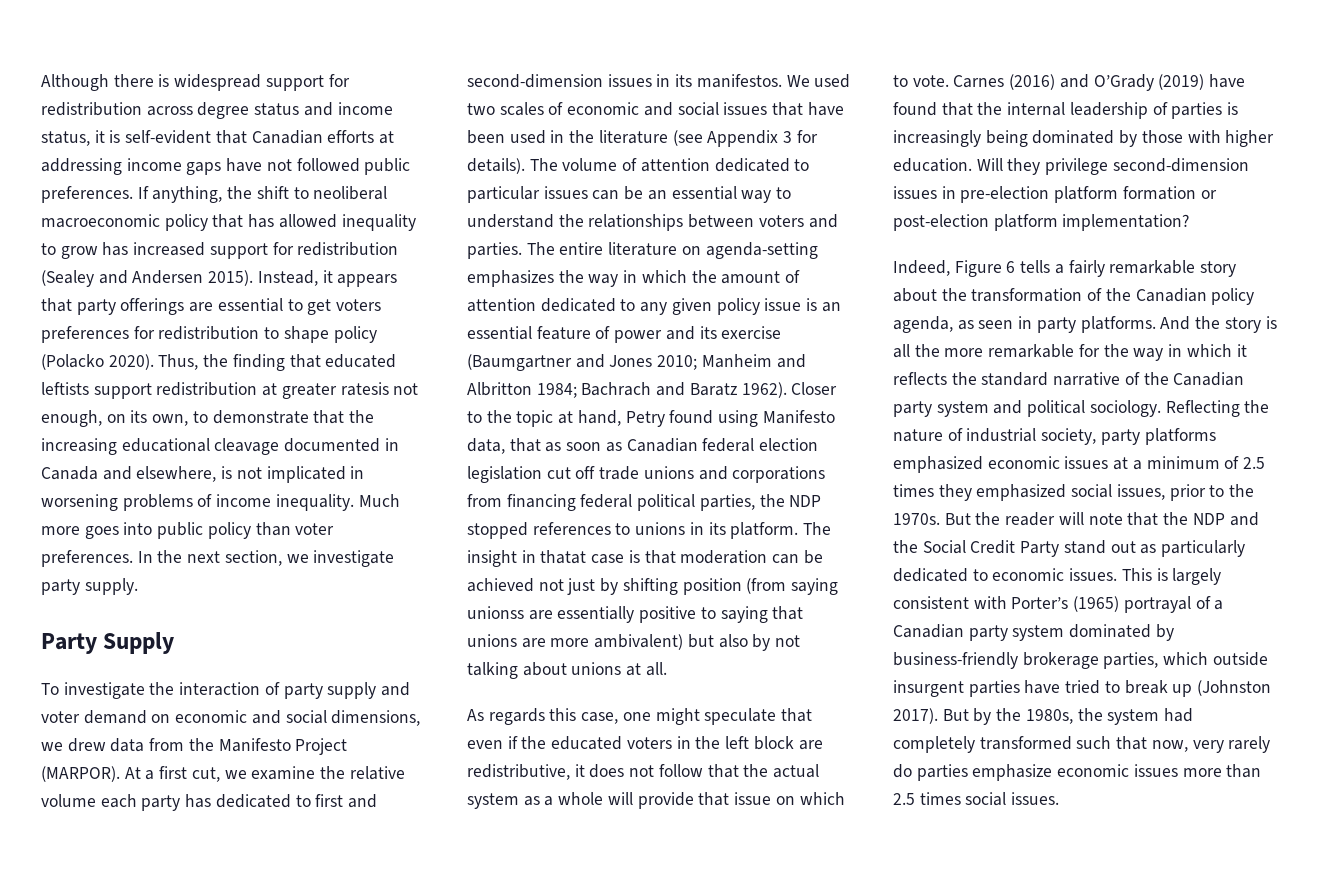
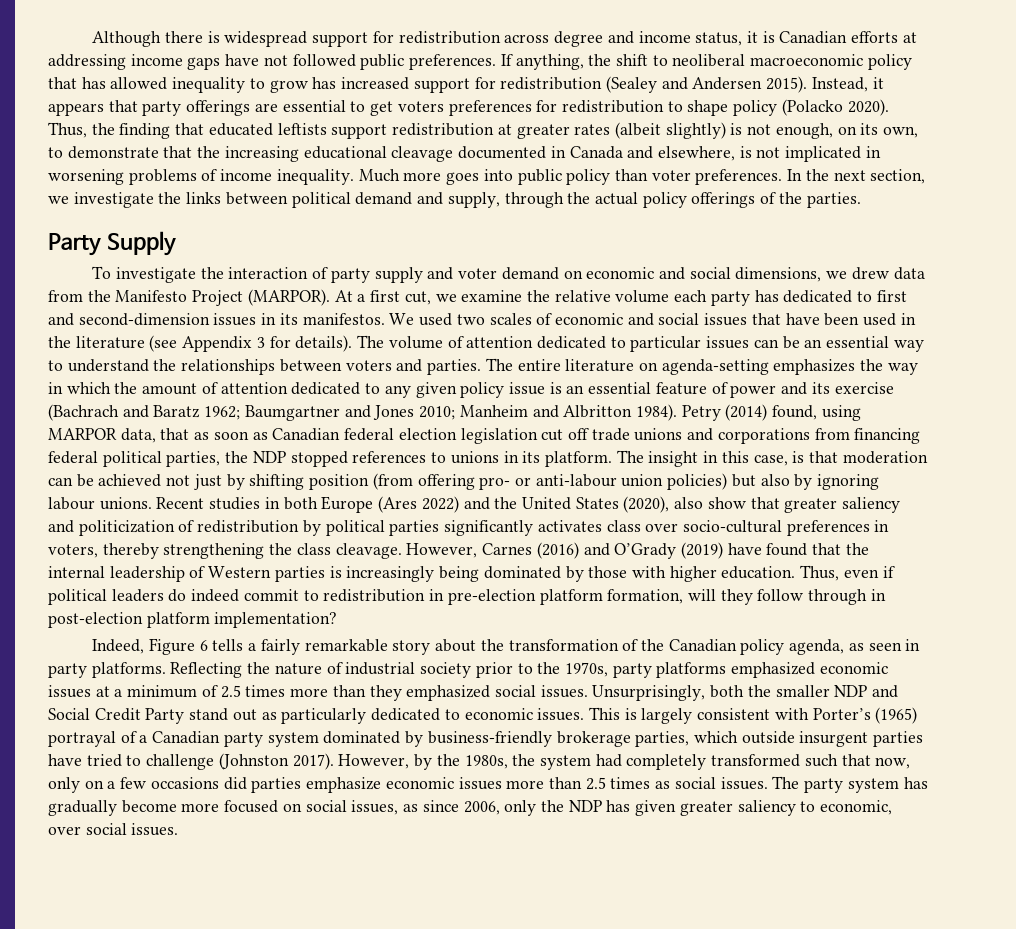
- Although there is widespread support for redistribution across degree status and income status, it is self-evident that Canadian efforts at addressing income gaps have not followed public preferences.
+ Although there is widespread support for redistribution across degree and income status, it is Canadian efforts at addressing income gaps have not followed public preferences.
- Thus, the finding that educated leftists support redistribution at greater ratesis not enough, on its own, to demonstrate that the increasing educational cleavage documented in Canada and elsewhere, is not implicated in worsening problems of income inequality.
+ Thus, the finding that educated leftists support redistribution at greater rates (albeit slightly) is not enough, on its own, to demonstrate that the increasing educational cleavage documented in Canada and elsewhere, is not implicated in worsening problems of income inequality.
- In the next section, we investigate party supply.
+ In the next section, we investigate the links between political demand and supply, through the actual policy offerings of the parties.
- The entire literature on agenda-setting emphasizes the way in which the amount of attention dedicated to any given policy issue is an essential feature of power and its exercise (Baumgartner and Jones 2010;
+ The entire literature on agenda-setting emphasizes the way in which the amount of attention dedicated to any given policy issue is an essential feature of power and its exercise (Bachrach and Baratz 1962; Baumgartner and Jones 2010;
- Manheim and Albritton 1984; Bachrach and Baratz 1962). Closer to the topic at hand, Petry found using Manifesto data, that as soon as Canadian federal election legislation cut off trade unions and corporations from financing federal political parties, the NDP stopped references to unions in its platform.
+ Manheim and Albritton 1984). Petry (2014) found, using MARPOR data, that as soon as Canadian federal election legislation cut off trade unions and corporations from financing federal political parties, the NDP stopped references to unions in its platform.
- The insight in thatat case is that moderation can be achieved not just by shifting position (from saying unionss are essentially positive to saying that unions are more ambivalent) but also by not talking about unions at all.
- As regards this case, one might speculate that even if the educated voters in the left block are redistributive, it does not follow that the actual system as a whole will provide that issue on which to vote. Carnes (2016) and O’Grady (2019) have found that the internal leadership of parties is increasingly being dominated by those with higher education.
+ The insight in this case, is that moderation can be achieved not just by shifting position (from offering pro- or anti-labour union policies) but also by ignoring labour unions. Recent studies in both Europe (Ares 2022) and the United States (2020), also show that greater saliency and politicization of redistribution by political parties significantly activates class over socio-cultural preferences in voters, thereby strengthening the class cleavage. However, Carnes (2016) and O’Grady (2019) have found that the internal leadership of Western parties is increasingly being dominated by those with higher education.
- Will they privilege second-dimension issues in pre-election platform formation or post-election platform implementation?
+ Thus, even if political leaders do indeed commit to redistribution in pre-election platform formation, will they follow through in post-election platform implementation?
- And the story is all the more remarkable for the way in which it reflects the standard narrative of the Canadian party system and political sociology.
- Reflecting the nature of industrial society, party platforms emphasized economic issues at a minimum of 2.5 times they emphasized social issues, prior to the 1970s. But the reader will note that the NDP and the Social Credit Party stand out as particularly dedicated to economic issues.
+ Reflecting the nature of industrial society prior to the 1970s, party platforms emphasized economic issues at a minimum of 2.5 times more than they emphasized social issues. Unsurprisingly, both the smaller NDP and Social Credit Party stand out as particularly dedicated to economic issues.
- This is largely consistent with Porter’s (1965) portrayal of a Canadian party system dominated by business-friendly brokerage parties, which outside insurgent parties have tried to break up (Johnston 2017).
+ This is largely consistent with Porter’s (1965) portrayal of a Canadian party system dominated by business-friendly brokerage parties, which outside insurgent parties have tried to challenge (Johnston 2017).
- But by the 1980s, the system had completely transformed such that now, very rarely do parties emphasize economic issues more than 2.5 times social issues.
+ However, by the 1980s, the system had completely transformed such that now, only on a few occasions did parties emphasize economic issues more than 2.5 times as social issues. The party system has gradually become more focused on social issues, as since 2006, only the NDP has given greater saliency to economic, over social issues.

